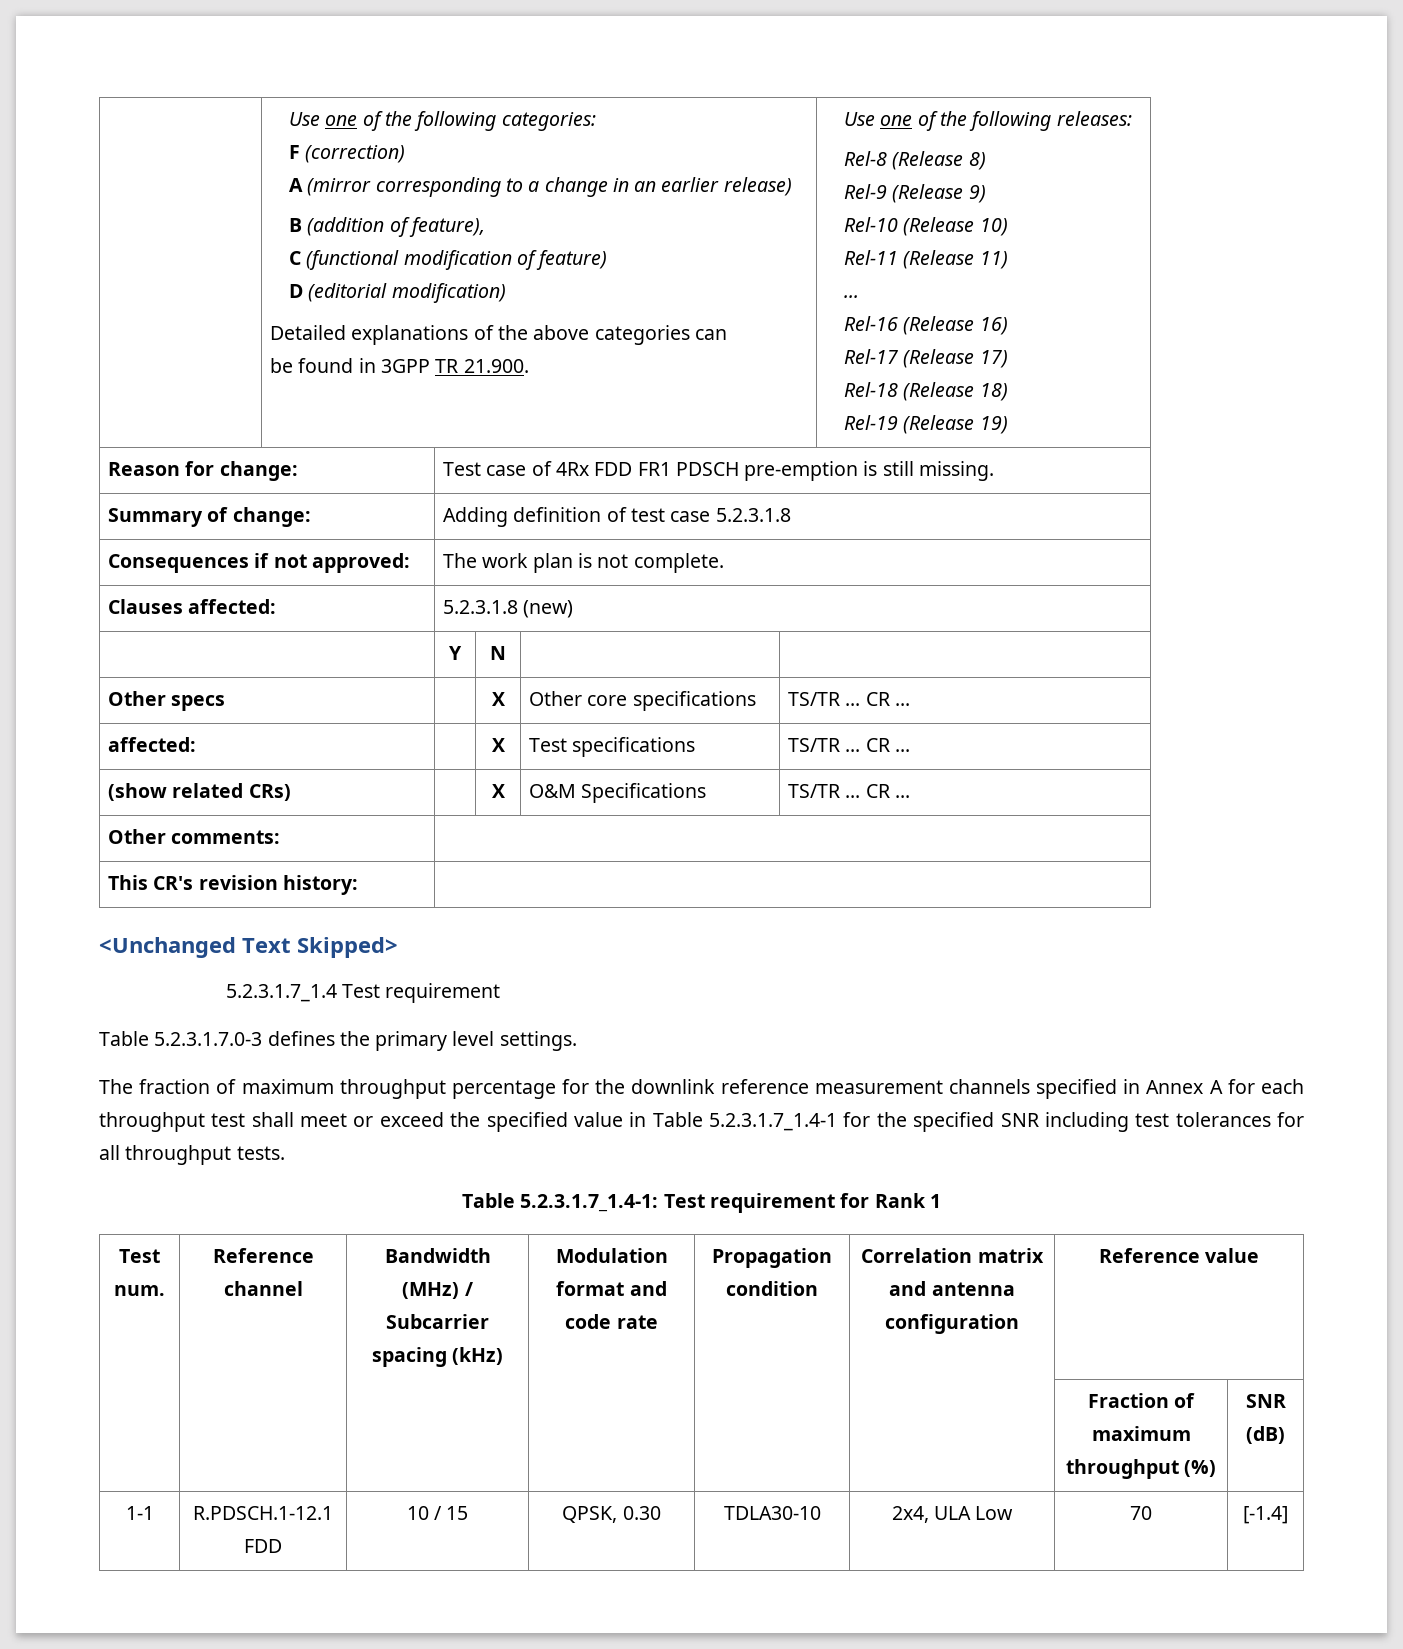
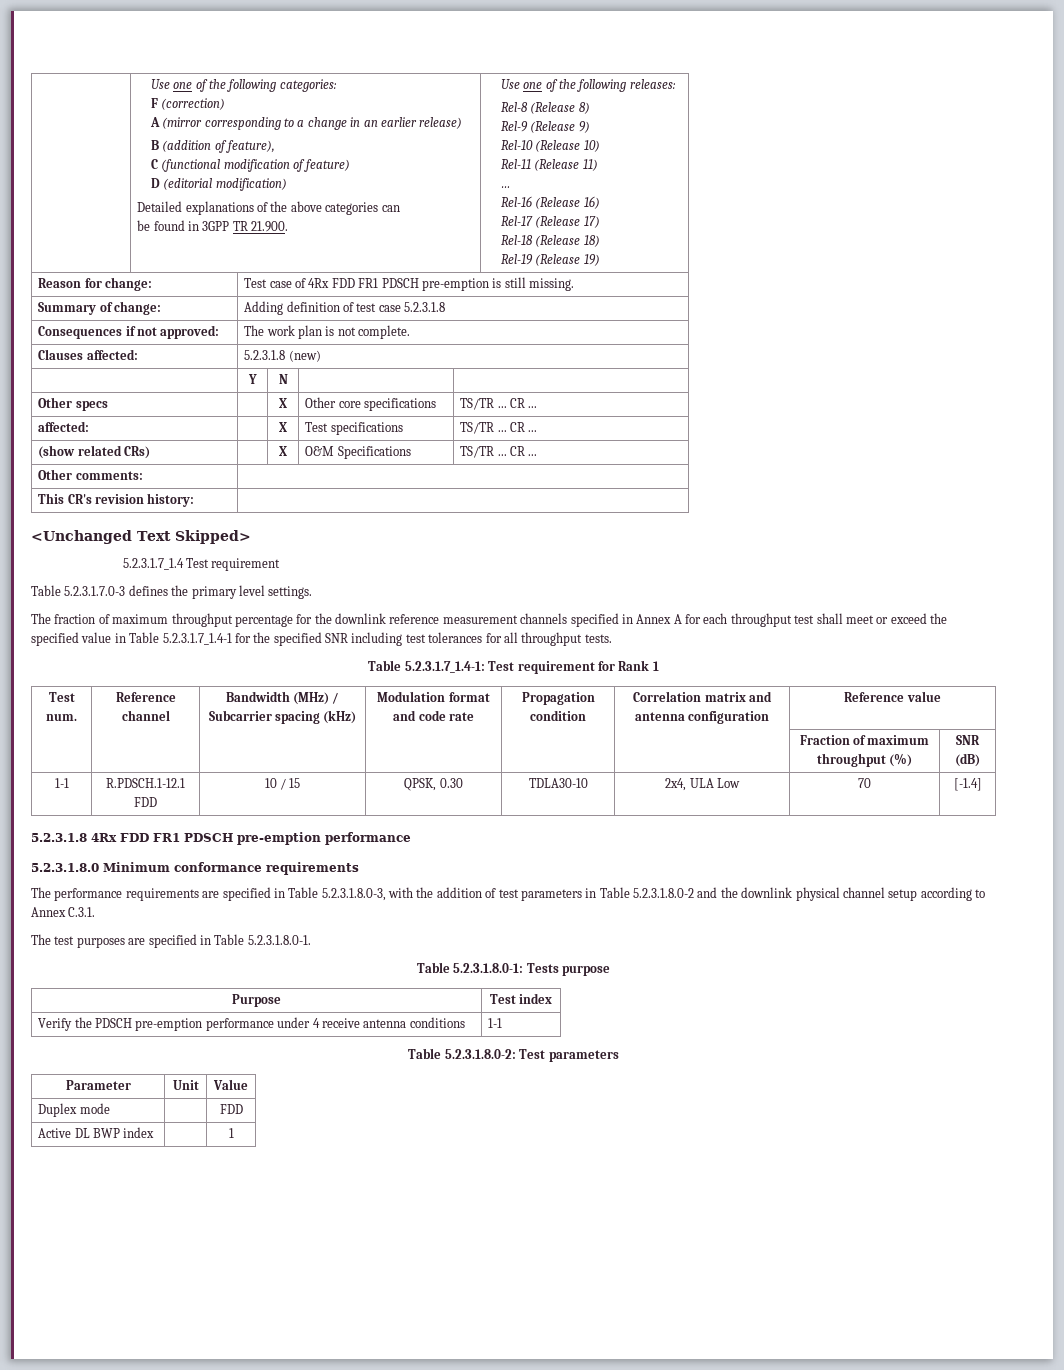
+ 5.2.3.1.8 4Rx FDD FR1 PDSCH pre-emption performance
+ 5.2.3.1.8.0 Minimum conformance requirements
+ The performance requirements are specified in Table 5.2.3.1.8.0-3, with the addition of test parameters in Table 5.2.3.1.8.0-2 and the downlink physical channel setup according to Annex C.3.1.
+ The test purposes are specified in Table 5.2.3.1.8.0-1.
+ Table 5.2.3.1.8.0-1: Tests purpose
+ Purpose | Test index
+ Verify the PDSCH pre-emption performance under 4 receive antenna conditions | 1-1
+ Table 5.2.3.1.8.0-2: Test parameters
+ Parameter | Unit | Value
+ Duplex mode | | FDD
+ Active DL BWP index | | 1

